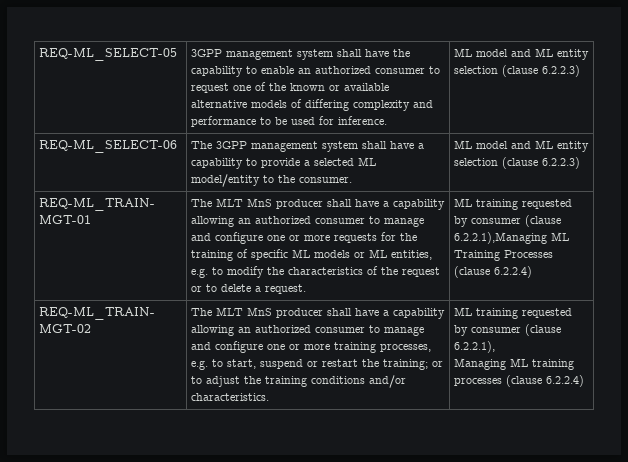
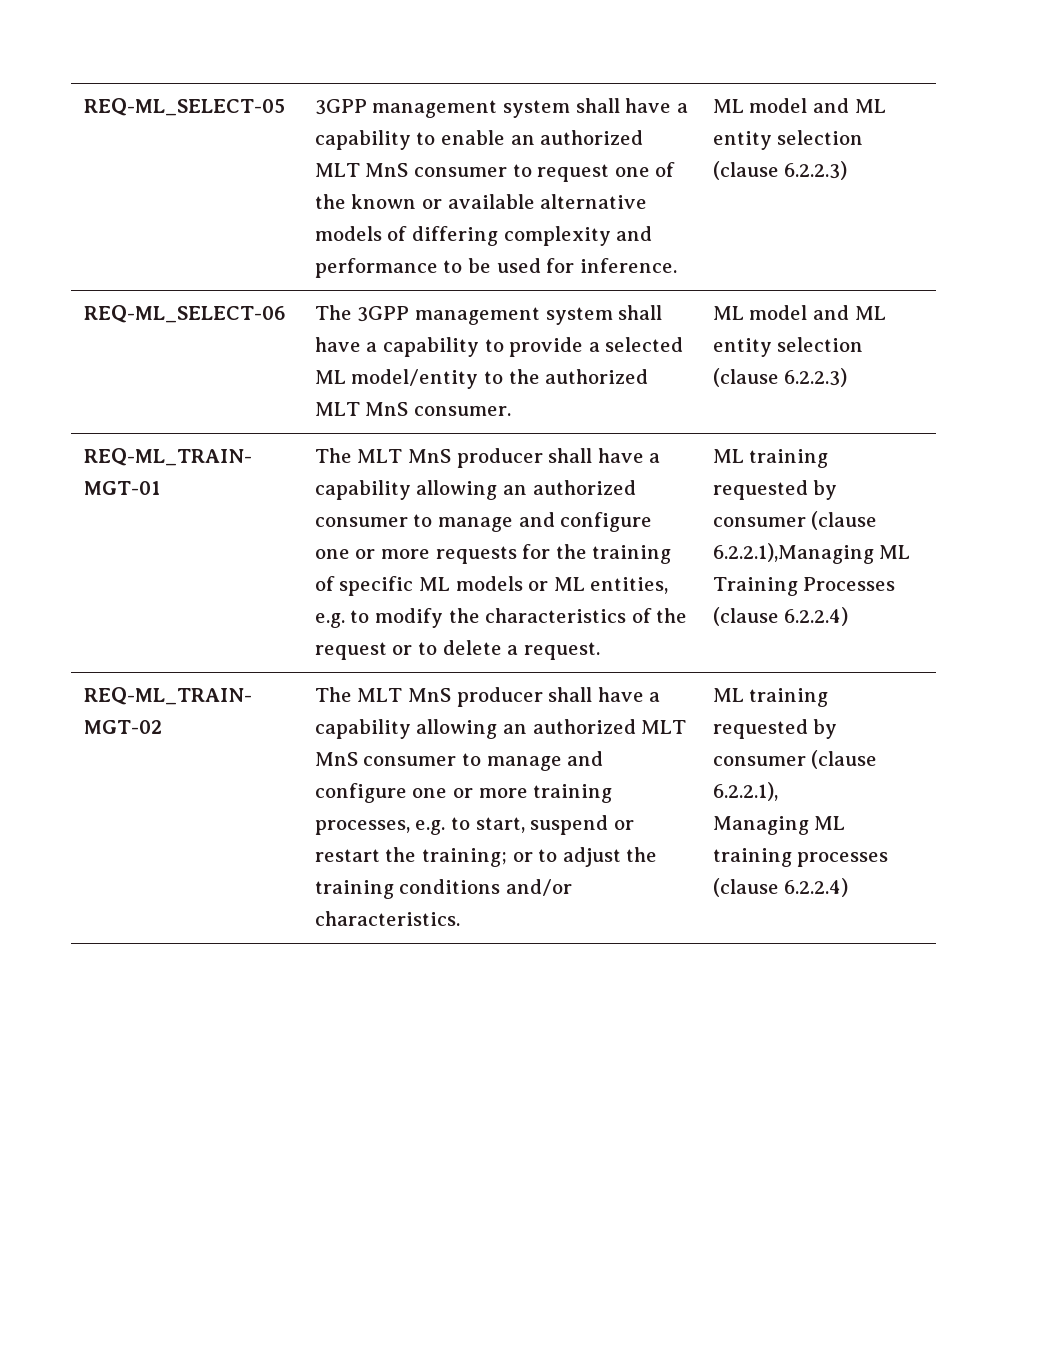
- 3GPP management system shall have the capability to enable an authorized consumer to request one of the known or available alternative models of differing complexity and performance to be used for inference.
+ 3GPP management system shall have a capability to enable an authorized MLT MnS consumer to request one of the known or available alternative models of differing complexity and performance to be used for inference.
- REQ-ML_SELECT-06 | The 3GPP management system shall have a capability to provide a selected ML model/entity to the consumer. | ML model and ML entity selection (clause 6.2.2.3)
+ REQ-ML_SELECT-06 | The 3GPP management system shall have a capability to provide a selected ML model/entity to the authorized MLT MnS consumer. | ML model and ML entity selection (clause 6.2.2.3)
- The MLT MnS producer shall have a capability allowing an authorized consumer to manage and configure one or more training processes, e.g. to start, suspend or restart the training; or to adjust the training conditions and/or characteristics.
+ The MLT MnS producer shall have a capability allowing an authorized MLT MnS consumer to manage and configure one or more training processes, e.g. to start, suspend or restart the training; or to adjust the training conditions and/or characteristics.

